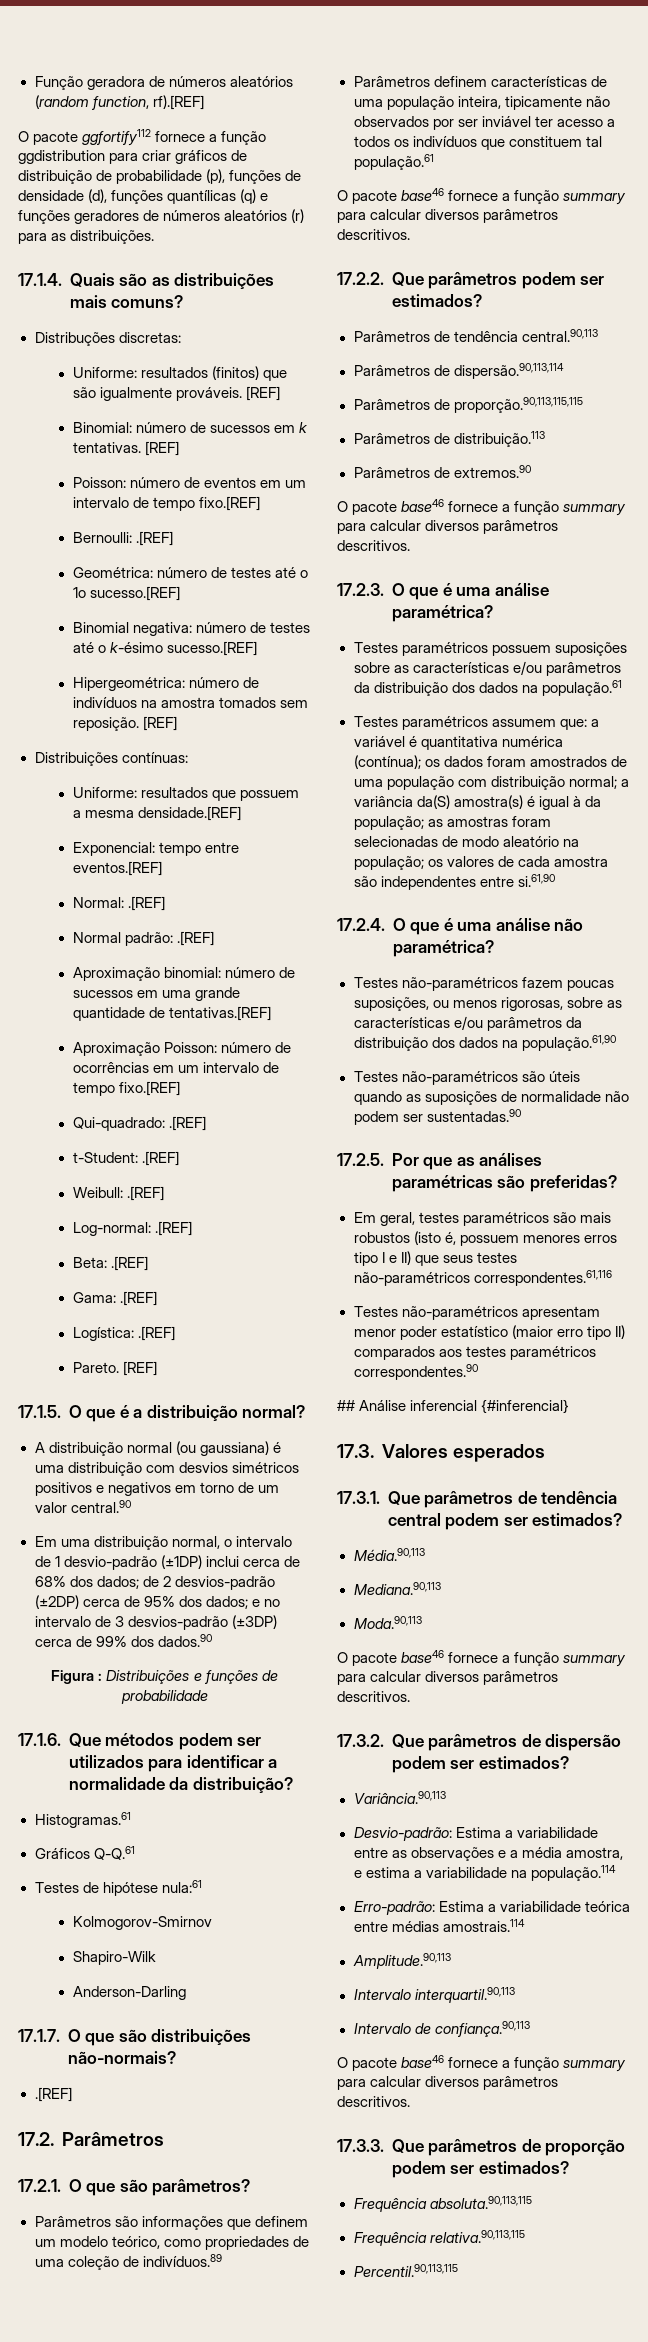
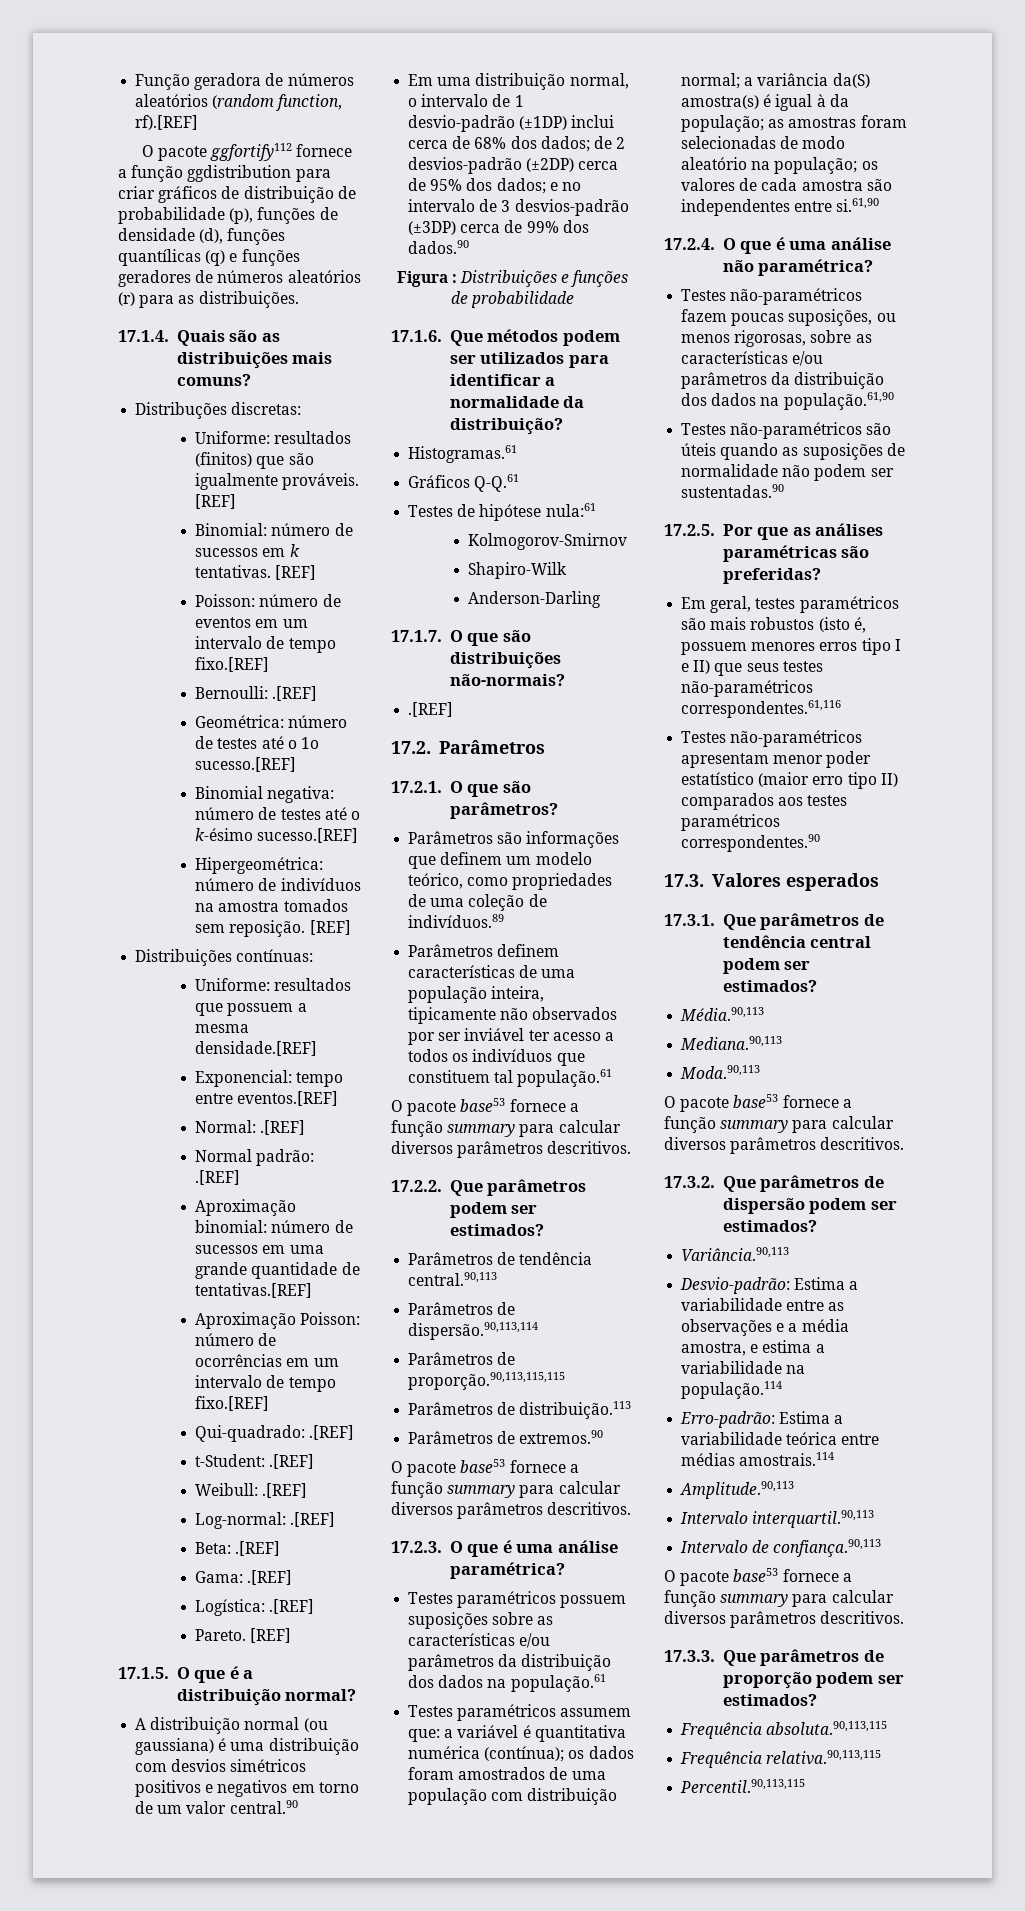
  Parâmetros definem características de uma população inteira, tipicamente não observados por ser inviável ter acesso a todos os indivíduos que constituem tal população.61
- O pacote base46 fornece a função summary para calcular diversos parâmetros descritivos.
+ O pacote base53 fornece a função summary para calcular diversos parâmetros descritivos.
  Parâmetros de extremos.90
- O pacote base46 fornece a função summary para calcular diversos parâmetros descritivos.
+ O pacote base53 fornece a função summary para calcular diversos parâmetros descritivos.
- ## Análise inferencial {#inferencial}
  Moda.90,113
- O pacote base46 fornece a função summary para calcular diversos parâmetros descritivos.
+ O pacote base53 fornece a função summary para calcular diversos parâmetros descritivos.
  Intervalo de confiança.90,113
- O pacote base46 fornece a função summary para calcular diversos parâmetros descritivos.
+ O pacote base53 fornece a função summary para calcular diversos parâmetros descritivos.

